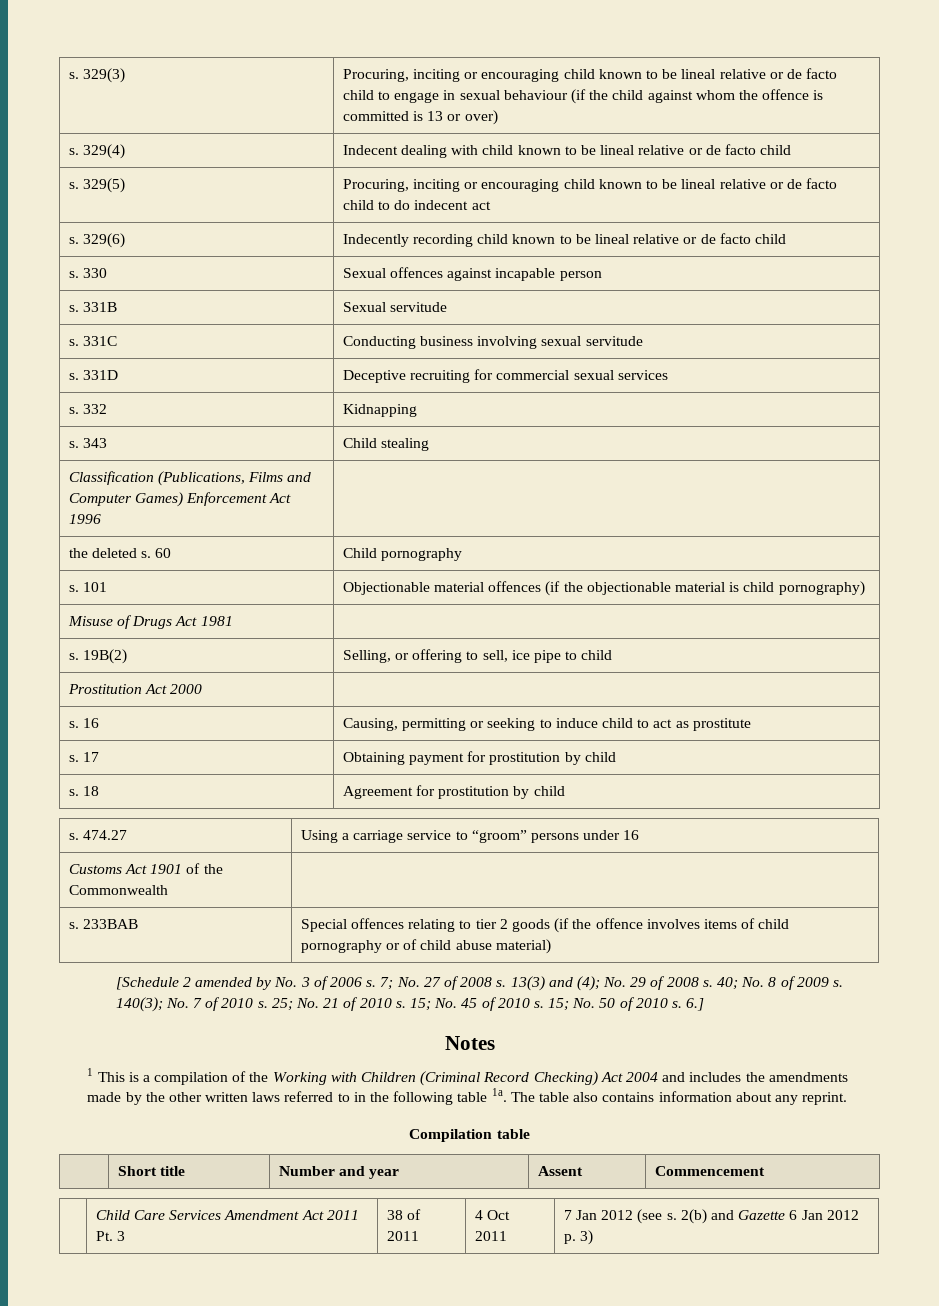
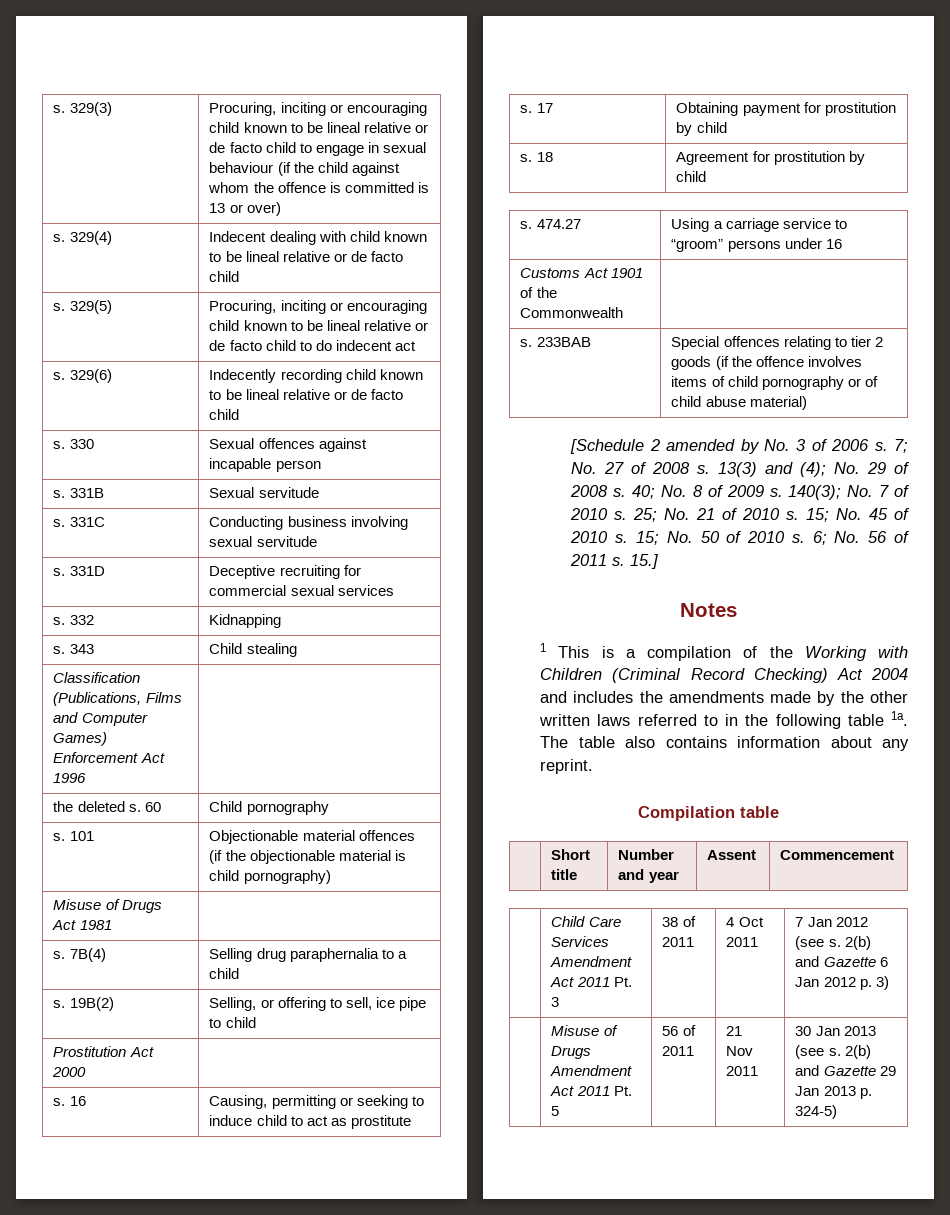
+ s. 7B(4) | Selling drug paraphernalia to a child
- 6.]
+ 6; No. 56 of 2011 s. 15.]
+ | Misuse of Drugs Amendment Act 2011 Pt. 5 | 56 of 2011 | 21 Nov 2011 | 30 Jan 2013 (see s. 2(b) and Gazette 29 Jan 2013 p. 324-5)

